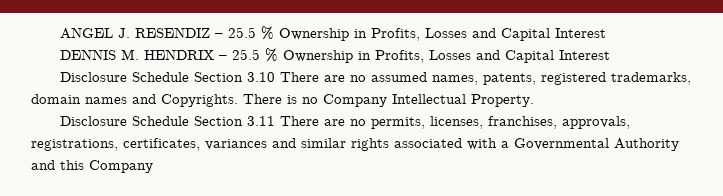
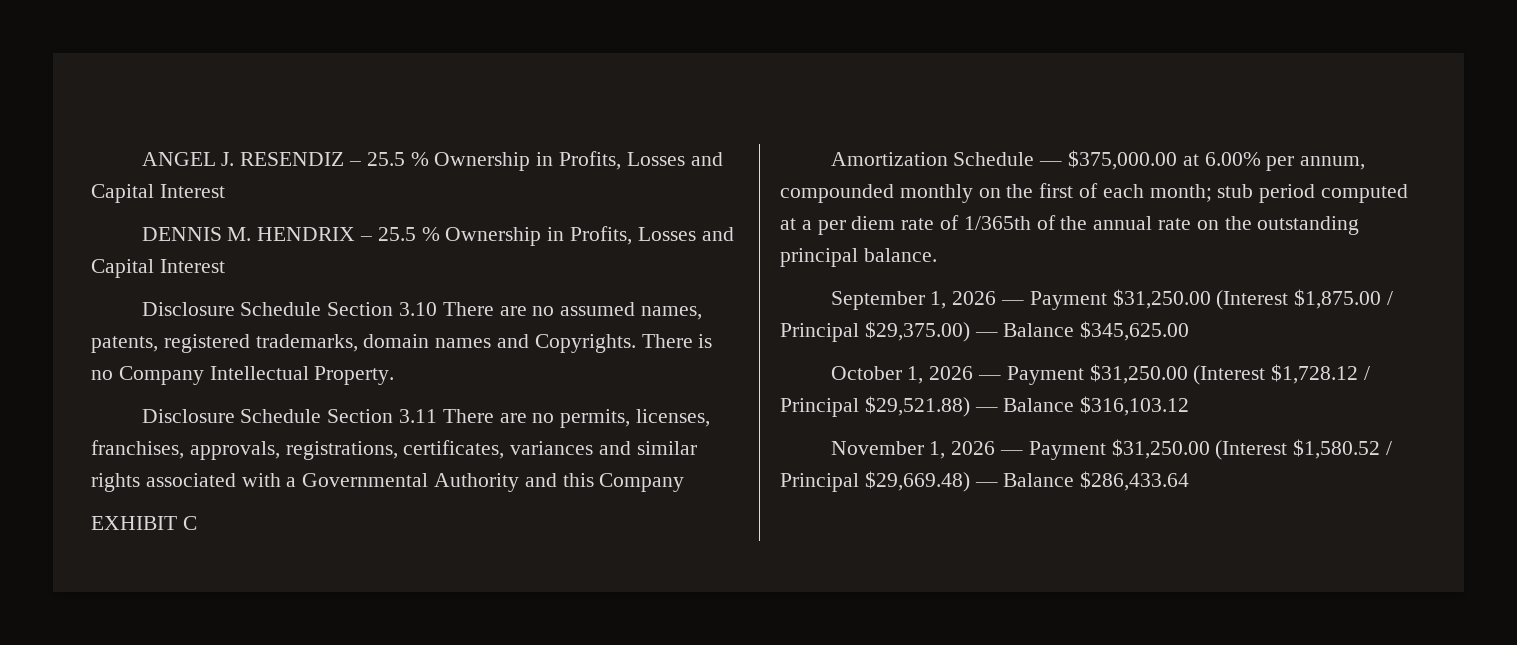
+ EXHIBIT C
+ Amortization Schedule — $375,000.00 at 6.00% per annum, compounded monthly on the first of each month; stub period computed at a per diem rate of 1/365th of the annual rate on the outstanding principal balance.
+ September 1, 2026 — Payment $31,250.00 (Interest $1,875.00 / Principal $29,375.00) — Balance $345,625.00
+ October 1, 2026 — Payment $31,250.00 (Interest $1,728.12 / Principal $29,521.88) — Balance $316,103.12
+ November 1, 2026 — Payment $31,250.00 (Interest $1,580.52 / Principal $29,669.48) — Balance $286,433.64

